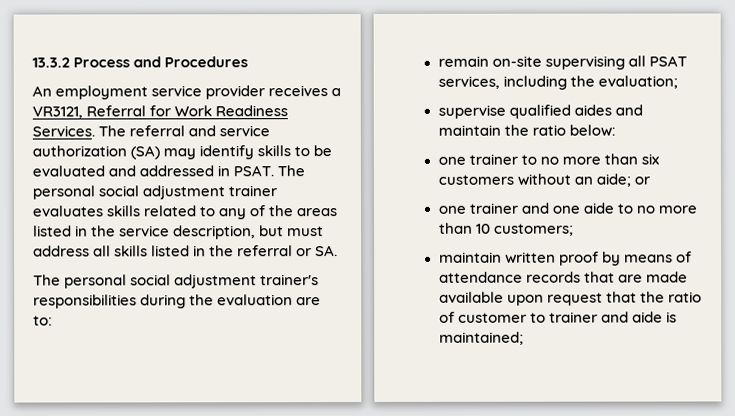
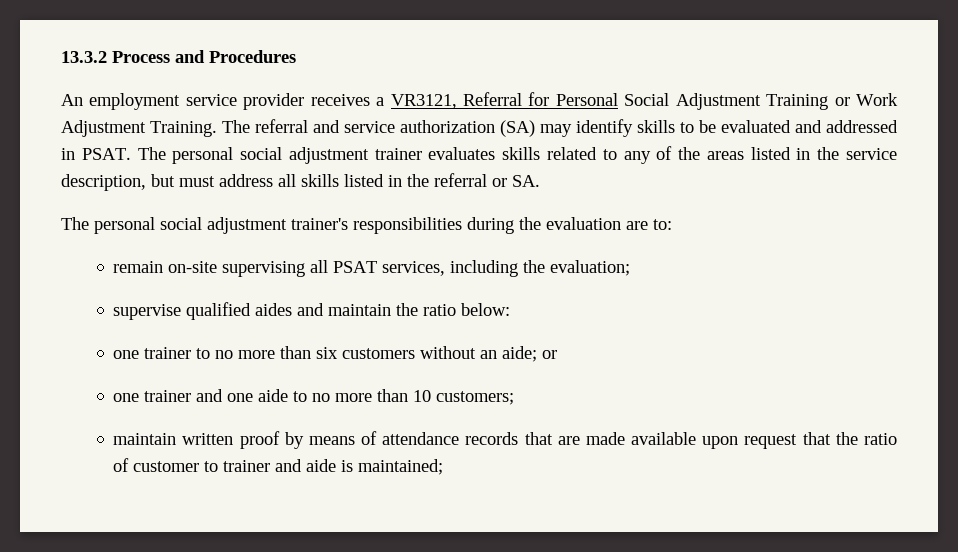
- An employment service provider receives a VR3121, Referral for Work Readiness Services.
+ An employment service provider receives a VR3121, Referral for Personal Social Adjustment Training or Work Adjustment Training.

